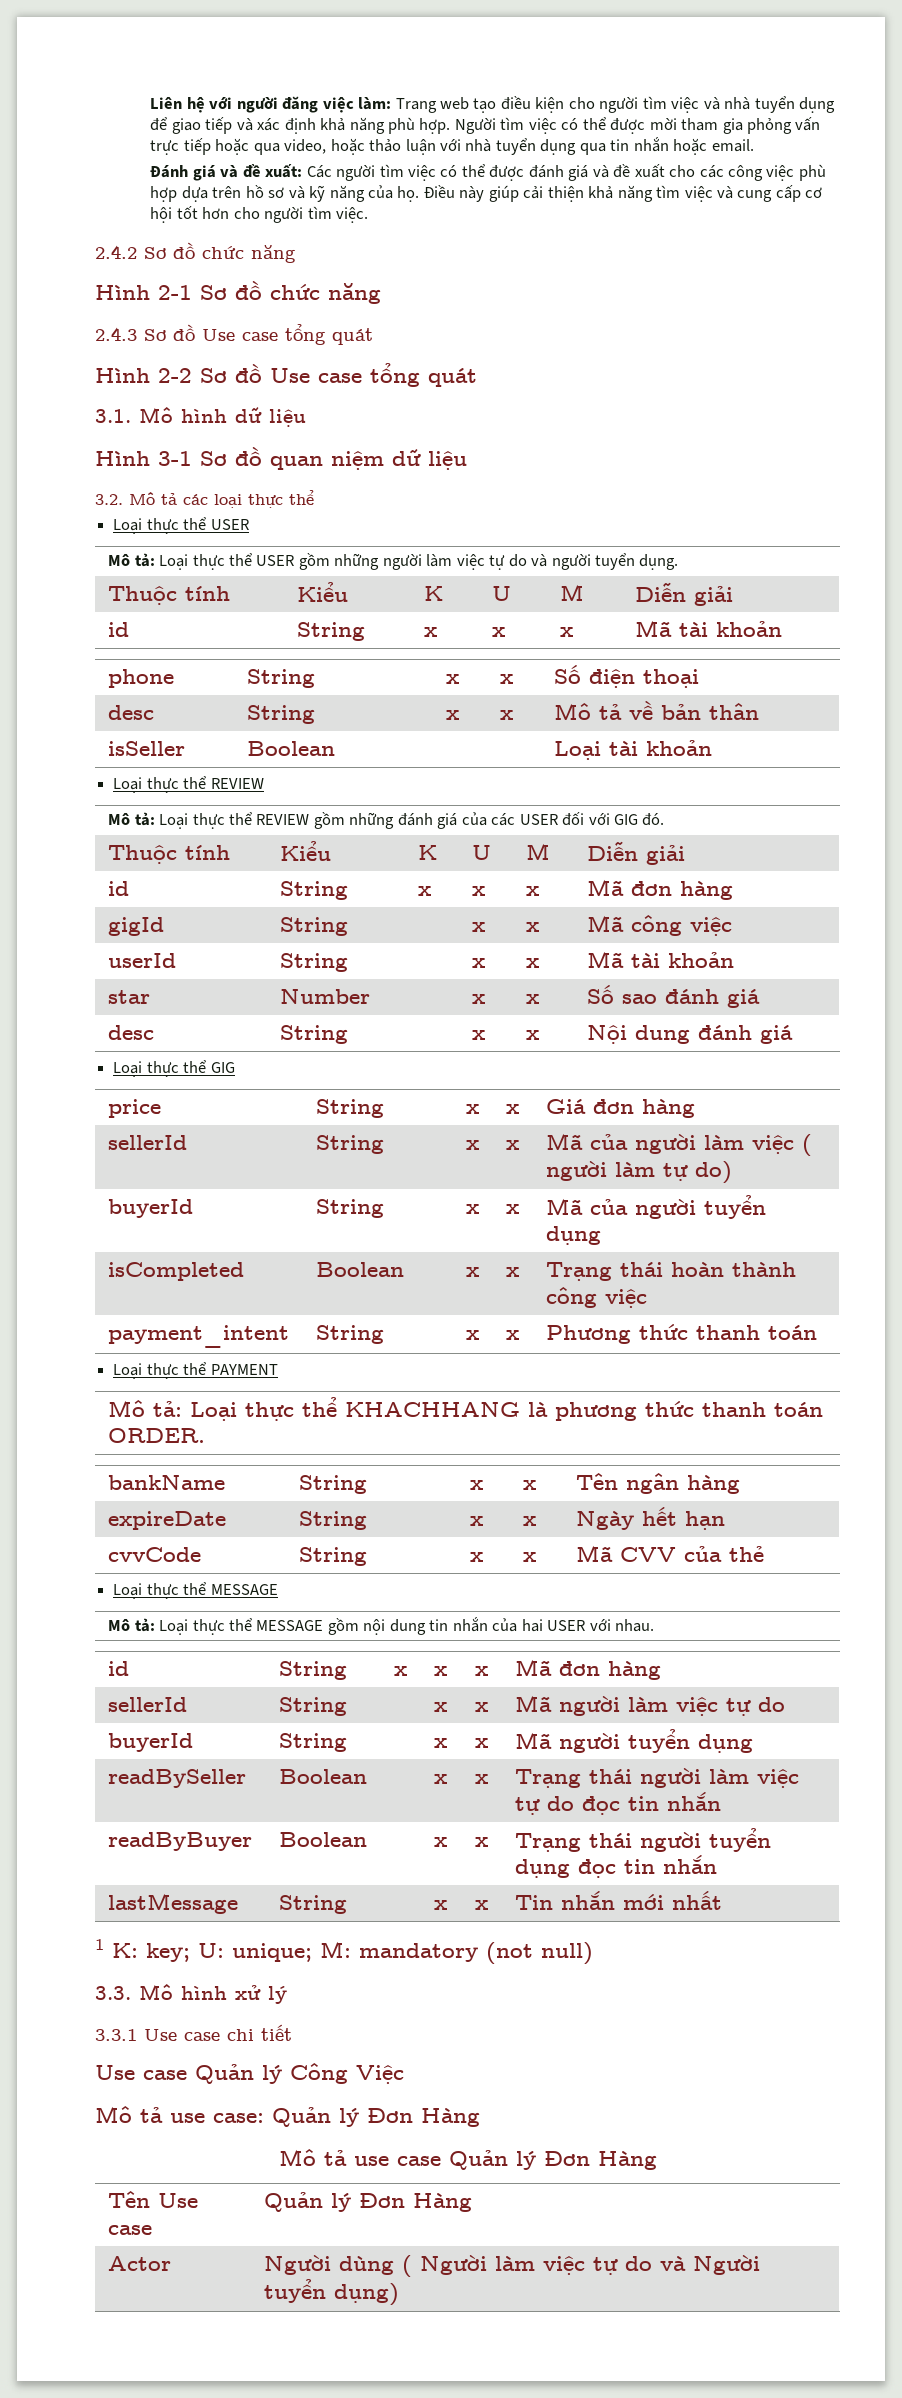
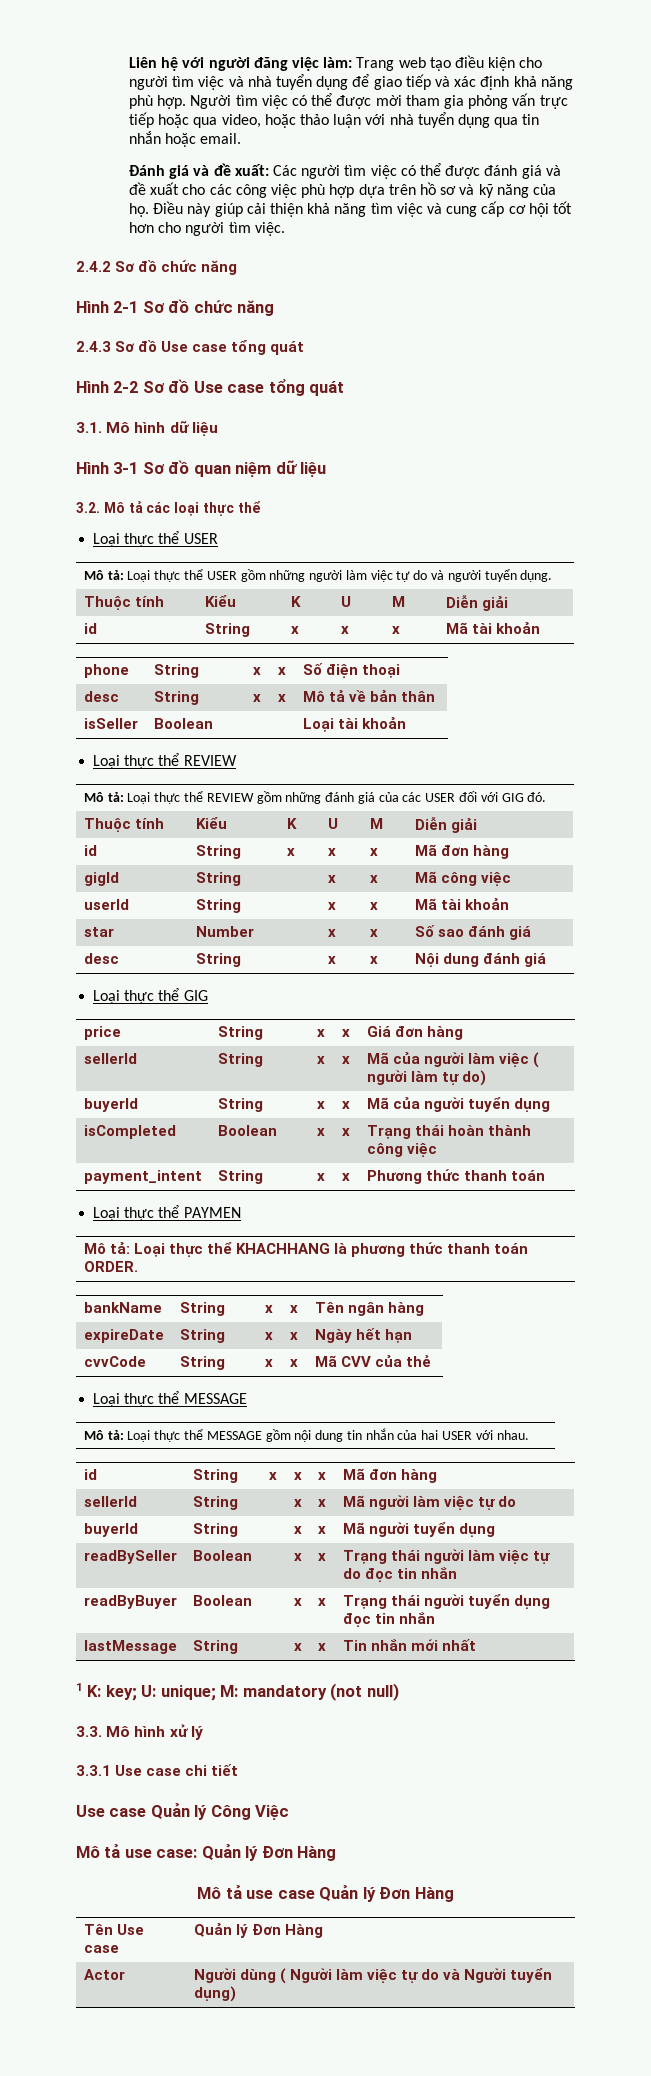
- Loại thực thể PAYMENT
+ Loại thực thể PAYMEN

